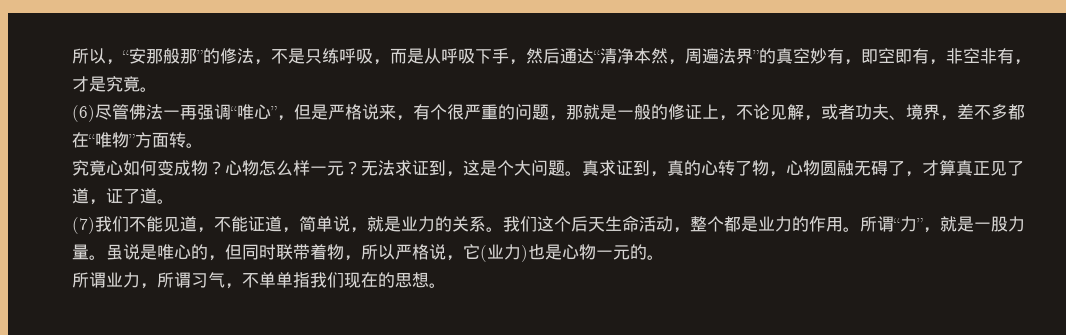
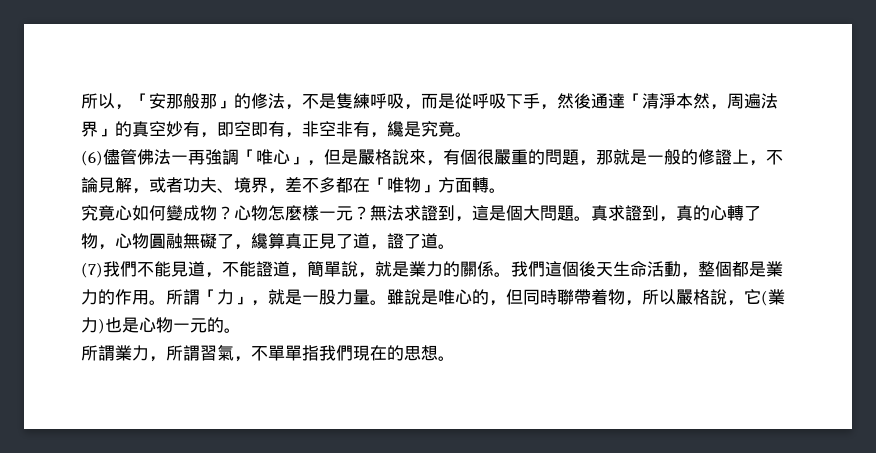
- 所以，“安那般那”的修法，不是只练呼吸，而是从呼吸下手，然后通达“清净本然，周遍法界”的真空妙有，即空即有，非空非有，才是究竟。
+ 所以，「安那般那」的修法，不是隻練呼吸，而是從呼吸下手，然後通達「清淨本然，周遍法界」的真空妙有，即空即有，非空非有，纔是究竟。
- (6)尽管佛法一再强调“唯心”，但是严格说来，有个很严重的问题，那就是一般的修证上，不论见解，或者功夫、境界，差不多都在“唯物”方面转。
+ (6)儘管佛法一再強調「唯心」，但是嚴格說來，有個很嚴重的問題，那就是一般的修證上，不論見解，或者功夫、境界，差不多都在「唯物」方面轉。
- 究竟心如何变成物？
+ 究竟心如何變成物？
- 心物怎么样一元？无法求证到，这是个大问题。真求证到，真的心转了物，心物圆融无碍了，才算真正见了道，证了道。
- (7)我们不能见道，不能证道，简单说，就是业力的关系。我们这个后天生命活动，整个都是业力的作用。所谓“力”，就是一股力量。
+ 心物怎麼樣一元？無法求證到，這是個大問題。真求證到，真的心轉了物，心物圓融無礙了，纔算真正見了道，證了道。
+ (7)我們不能見道，不能證道，簡單說，就是業力的關係。我們這個後天生命活動，整個都是業力的作用。所謂「力」，就是一股力量。
- 虽说是唯心的，但同时联带着物，所以严格说，它(业力)也是心物一元的。
+ 雖說是唯心的，但同時聯帶着物，所以嚴格說，它(業力)也是心物一元的。
- 所谓业力，所谓习气，不单单指我们现在的思想。
+ 所謂業力，所謂習氣，不單單指我們現在的思想。

